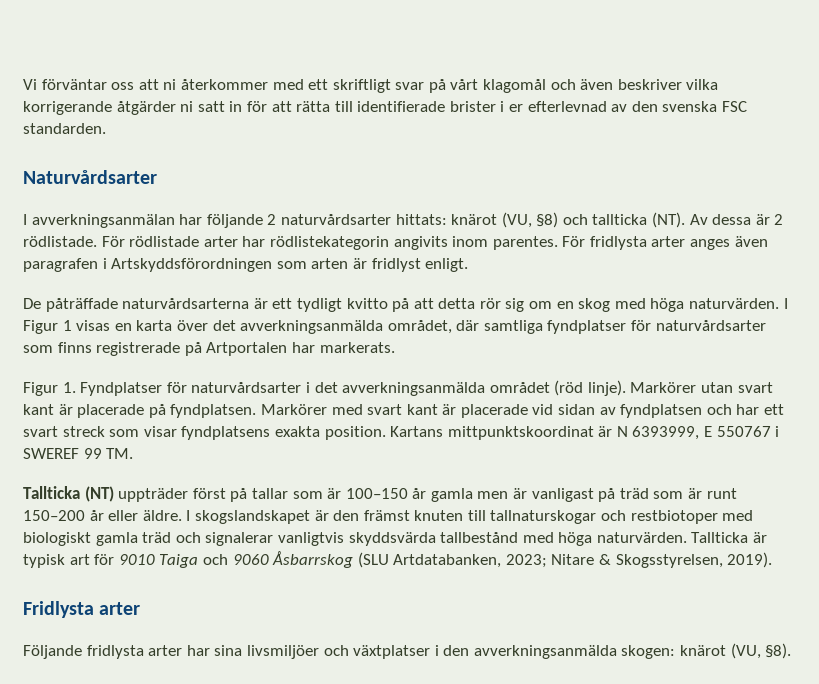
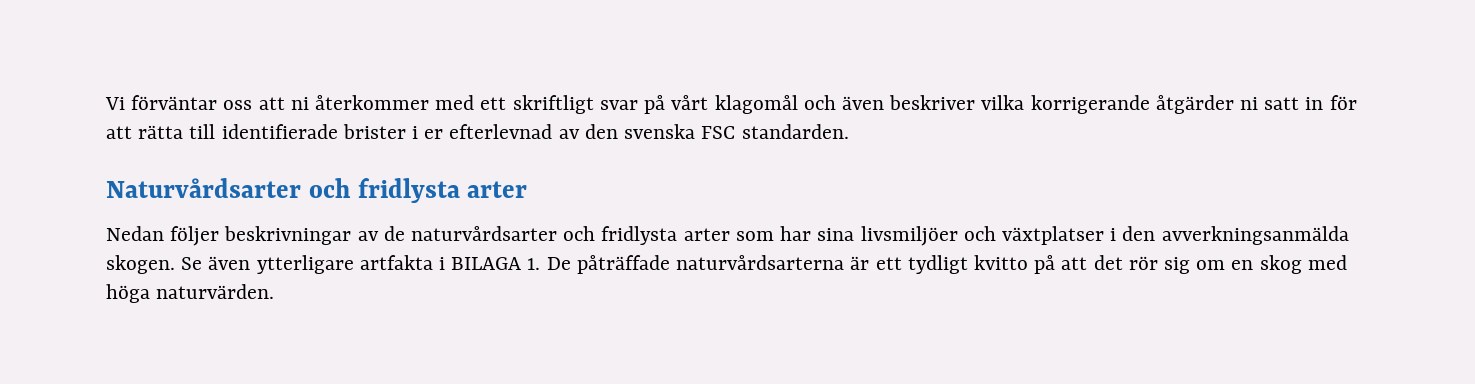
- Naturvårdsarter
- I avverkningsanmälan har följande 2 naturvårdsarter hittats: knärot (VU, §8) och tallticka (NT). Av dessa är 2 rödlistade. För rödlistade arter har rödlistekategorin angivits inom parentes. För fridlysta arter anges även paragrafen i Artskyddsförordningen som arten är fridlyst enligt.
- De påträffade naturvårdsarterna är ett tydligt kvitto på att detta rör sig om en skog med höga naturvärden. I Figur 1 visas en karta över det avverkningsanmälda området, där samtliga fyndplatser för naturvårdsarter som finns registrerade på Artportalen har markerats.
- Figur 1. Fyndplatser för naturvårdsarter i det avverkningsanmälda området (röd linje). Markörer utan svart kant är placerade på fyndplatsen. Markörer med svart kant är placerade vid sidan av fyndplatsen och har ett svart streck som visar fyndplatsens exakta position. Kartans mittpunktskoordinat är N 6393999, E 550767 i SWEREF 99 TM.
- Tallticka (NT) uppträder först på tallar som är 100–150 år gamla men är vanligast på träd som är runt 150–200 år eller äldre. I skogslandskapet är den främst knuten till tallnaturskogar och restbiotoper med biologiskt gamla träd och signalerar vanligtvis skyddsvärda tallbestånd med höga naturvärden. Tallticka är typisk art för 9010 Taiga och 9060 Åsbarrskog (SLU Artdatabanken, 2023; Nitare & Skogsstyrelsen, 2019).
- Fridlysta arter
- Följande fridlysta arter har sina livsmiljöer och växtplatser i den avverkningsanmälda skogen: knärot (VU, §8).
+ Naturvårdsarter och fridlysta arter
+ Nedan följer beskrivningar av de naturvårdsarter och fridlysta arter som har sina livsmiljöer och växtplatser i den avverkningsanmälda skogen. Se även ytterligare artfakta i BILAGA 1. De påträffade naturvårdsarterna är ett tydligt kvitto på att det rör sig om en skog med höga naturvärden.

